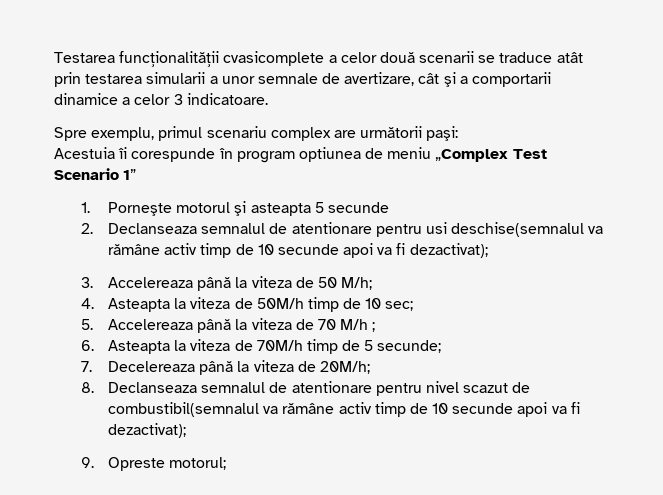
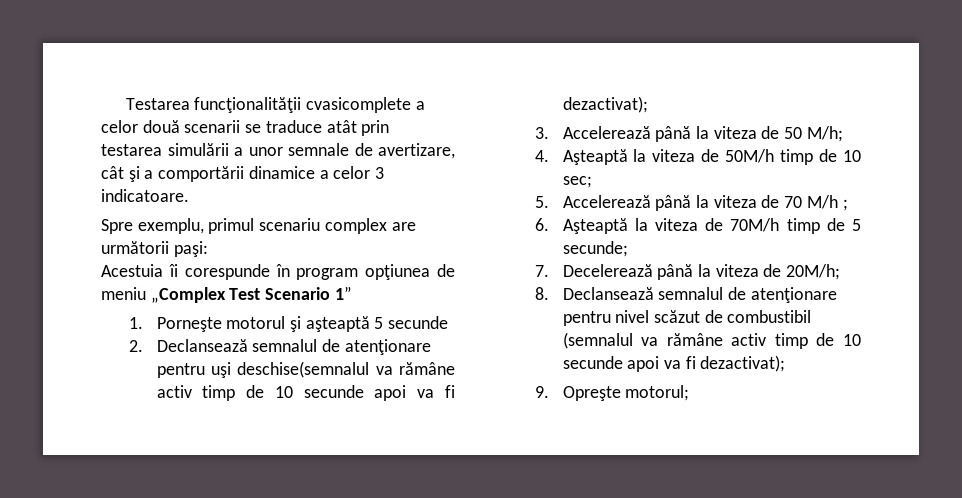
- Testarea funcţionalităţii cvasicomplete a celor două scenarii se traduce atât prin testarea simularii a unor semnale de avertizare, cât şi a comportarii dinamice a celor 3 indicatoare.
+ Testarea funcţionalităţii cvasicomplete a celor două scenarii se traduce atât prin testarea simulării a unor semnale de avertizare, cât şi a comportării dinamice a celor 3 indicatoare.
- Acestuia îi corespunde în program optiunea de meniu „Complex Test Scenario 1”
+ Acestuia îi corespunde în program opţiunea de meniu „Complex Test Scenario 1”
- 1. Porneşte motorul şi asteapta 5 secunde
+ 1. Porneşte motorul şi aşteaptă 5 secunde
- 2. Declanseaza semnalul de atentionare pentru usi deschise(semnalul va rămâne activ timp de 10 secunde apoi va fi dezactivat);
+ 2. Declansează semnalul de atenţionare pentru uşi deschise(semnalul va rămâne activ timp de 10 secunde apoi va fi dezactivat);
- 3. Accelereaza până la viteza de 50 M/h;
+ 3. Accelerează până la viteza de 50 M/h;
- 4. Asteapta la viteza de 50M/h timp de 10 sec;
+ 4. Aşteaptă la viteza de 50M/h timp de 10 sec;
- 5. Accelereaza până la viteza de 70 M/h ;
+ 5. Accelerează până la viteza de 70 M/h ;
- 6. Asteapta la viteza de 70M/h timp de 5 secunde;
+ 6. Aşteaptă la viteza de 70M/h timp de 5 secunde;
- 7. Decelereaza până la viteza de 20M/h;
+ 7. Decelerează până la viteza de 20M/h;
- 8. Declanseaza semnalul de atentionare pentru nivel scazut de combustibil(semnalul va rămâne activ timp de 10 secunde apoi va fi dezactivat);
+ 8. Declansează semnalul de atenţionare pentru nivel scăzut de combustibil (semnalul va rămâne activ timp de 10 secunde apoi va fi dezactivat);
- 9. Opreste motorul;
+ 9. Opreşte motorul;

